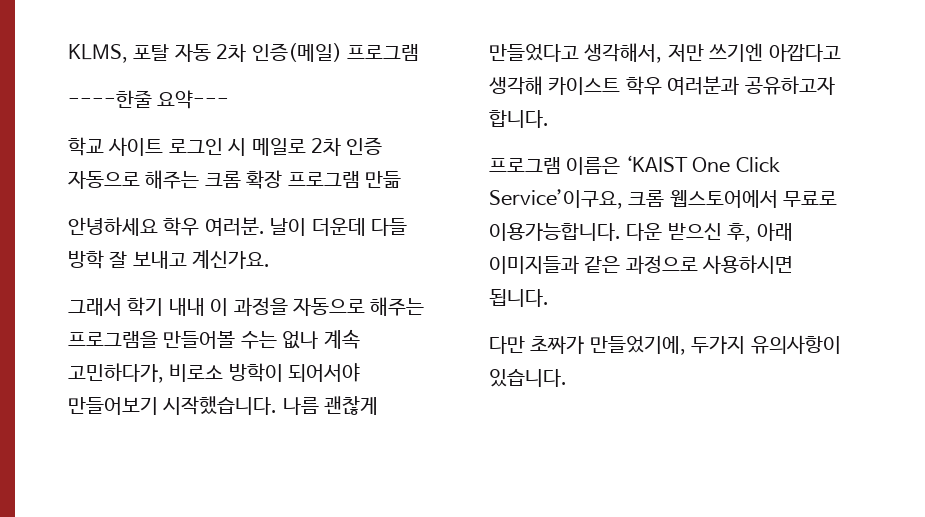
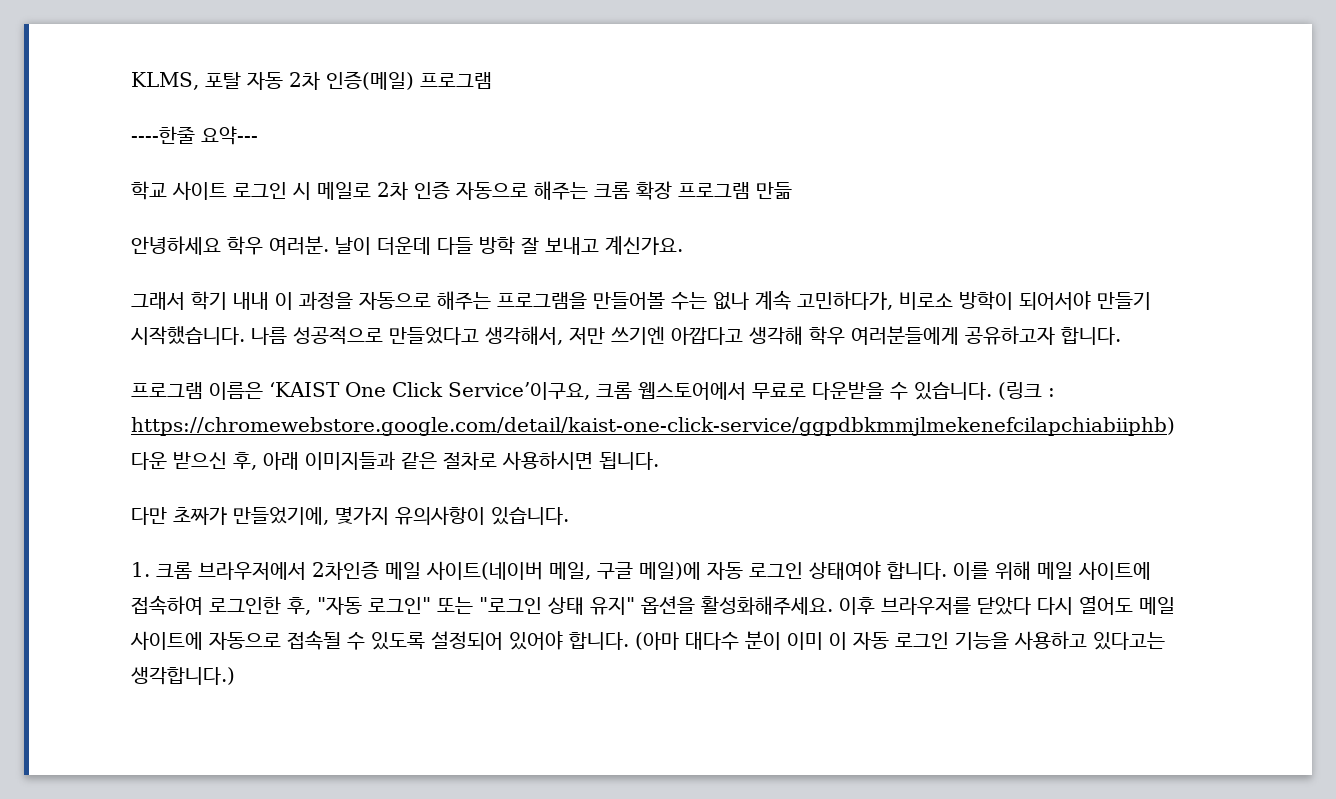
- 그래서 학기 내내 이 과정을 자동으로 해주는 프로그램을 만들어볼 수는 없나 계속 고민하다가, 비로소 방학이 되어서야 만들어보기 시작했습니다.
+ 그래서 학기 내내 이 과정을 자동으로 해주는 프로그램을 만들어볼 수는 없나 계속 고민하다가, 비로소 방학이 되어서야 만들기 시작했습니다.
- 나름 괜찮게 만들었다고 생각해서, 저만 쓰기엔 아깝다고 생각해 카이스트 학우 여러분과 공유하고자 합니다.
+ 나름 성공적으로 만들었다고 생각해서, 저만 쓰기엔 아깝다고 생각해 학우 여러분들에게 공유하고자 합니다.
- 프로그램 이름은 ‘KAIST One Click Service’이구요, 크롬 웹스토어에서 무료로 이용가능합니다. 다운 받으신 후, 아래 이미지들과 같은 과정으로 사용하시면 됩니다.
+ 프로그램 이름은 ‘KAIST One Click Service’이구요, 크롬 웹스토어에서 무료로 다운받을 수 있습니다. (링크 : https://chromewebstore.google.com/detail/kaist-one-click-service/ggpdbkmmjlmekenefcilapchiabiiphb) 다운 받으신 후, 아래 이미지들과 같은 절차로 사용하시면 됩니다.
- 다만 초짜가 만들었기에, 두가지 유의사항이 있습니다.
+ 다만 초짜가 만들었기에, 몇가지 유의사항이 있습니다.
+ 1. 크롬 브라우저에서 2차인증 메일 사이트(네이버 메일, 구글 메일)에 자동 로그인 상태여야 합니다. 이를 위해 메일 사이트에 접속하여 로그인한 후, "자동 로그인" 또는 "로그인 상태 유지" 옵션을 활성화해주세요. 이후 브라우저를 닫았다 다시 열어도 메일 사이트에 자동으로 접속될 수 있도록 설정되어 있어야 합니다. (아마 대다수 분이 이미 이 자동 로그인 기능을 사용하고 있다고는 생각합니다.)

